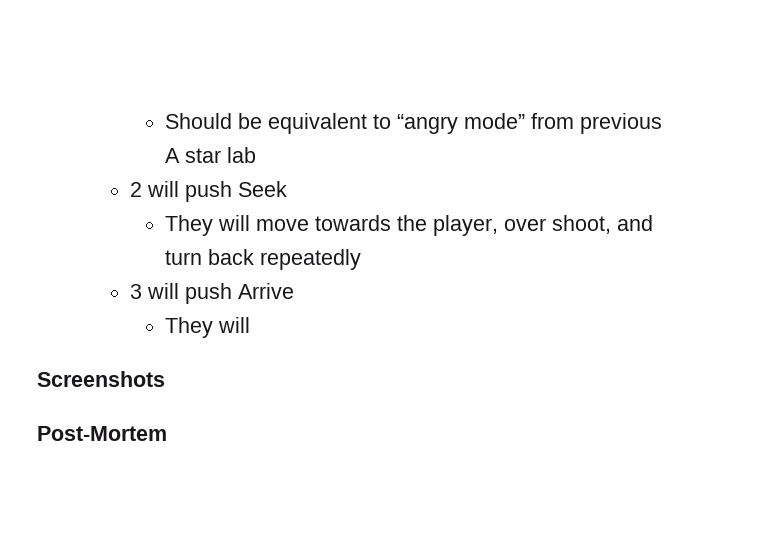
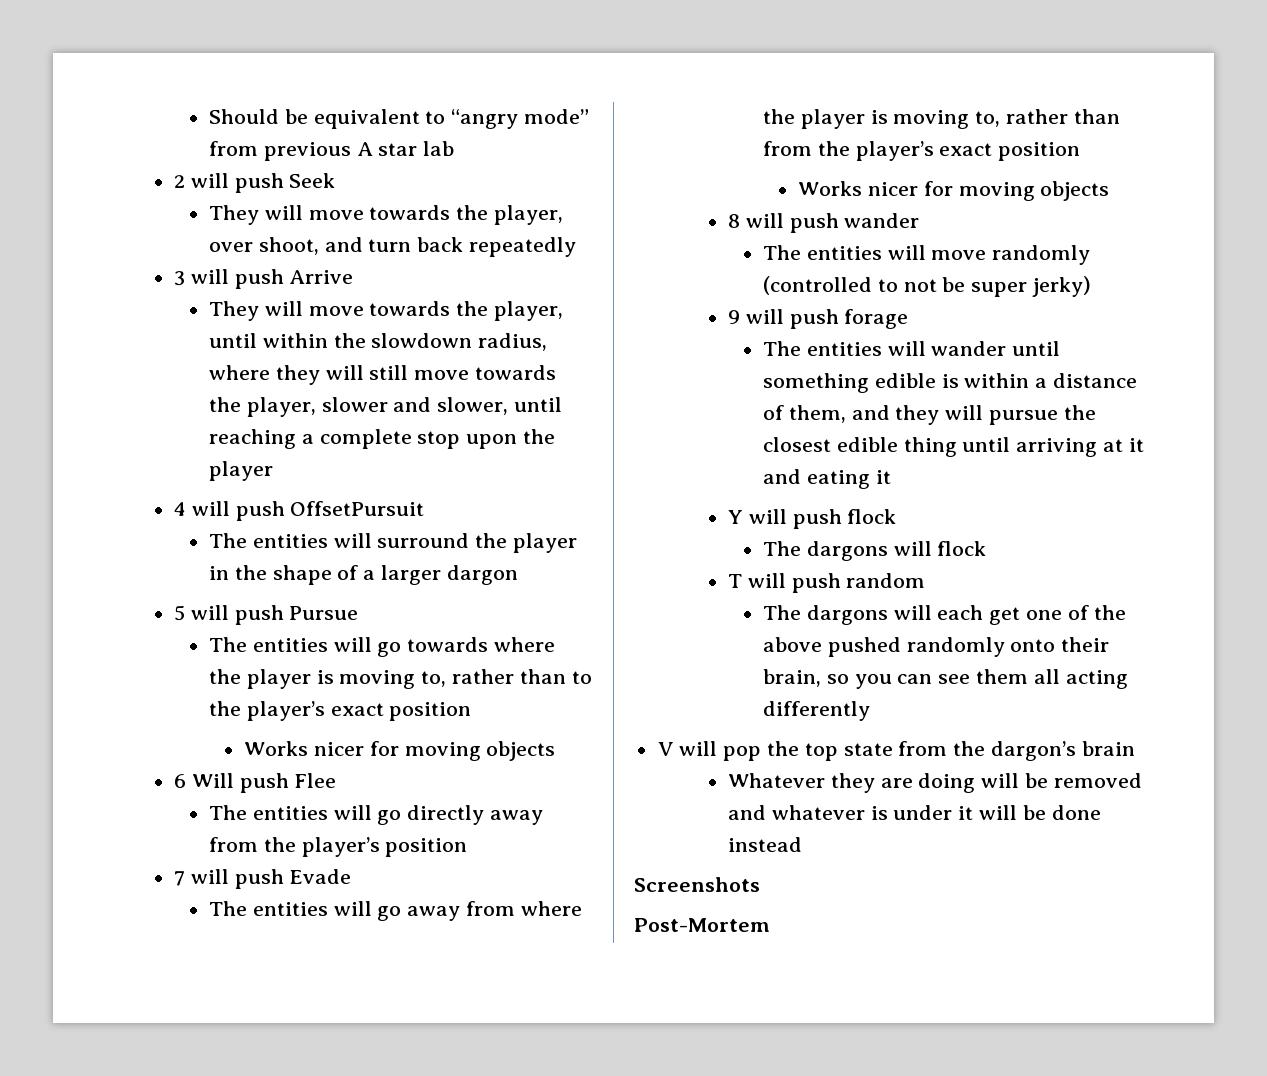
  3 will push Arrive
- They will
+ They will move towards the player, until within the slowdown radius, where they will still move towards the player, slower and slower, until reaching a complete stop upon the player
+ 4 will push OffsetPursuit
+ The entities will surround the player in the shape of a larger dargon
+ 5 will push Pursue
+ The entities will go towards where the player is moving to, rather than to the player’s exact position
+ Works nicer for moving objects
+ 6 Will push Flee
+ The entities will go directly away from the player’s position
+ 7 will push Evade
+ The entities will go away from where the player is moving to, rather than from the player’s exact position
+ Works nicer for moving objects
+ 8 will push wander
+ The entities will move randomly (controlled to not be super jerky)
+ 9 will push forage
+ The entities will wander until something edible is within a distance of them, and they will pursue the closest edible thing until arriving at it and eating it
+ Y will push flock
+ The dargons will flock
+ T will push random
+ The dargons will each get one of the above pushed randomly onto their brain, so you can see them all acting differently
+ V will pop the top state from the dargon’s brain
+ Whatever they are doing will be removed and whatever is under it will be done instead

